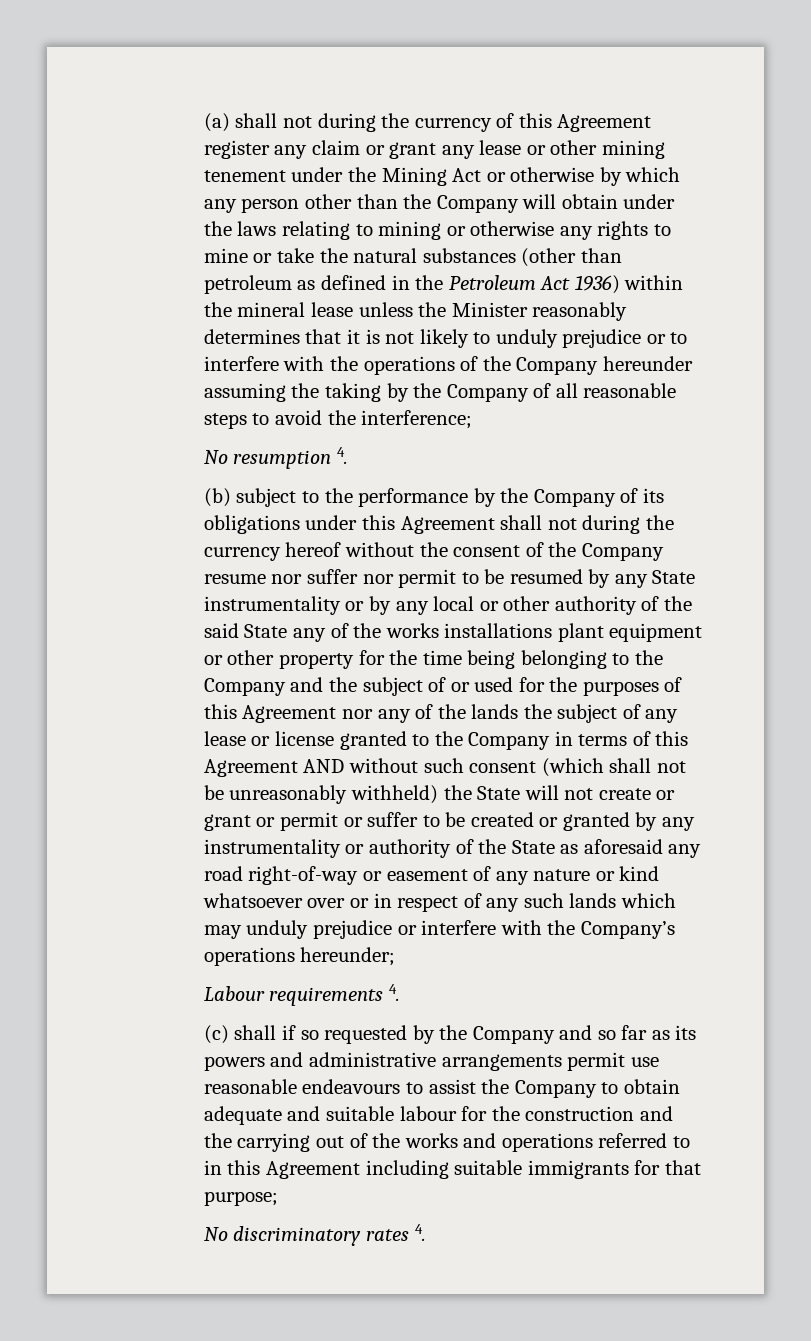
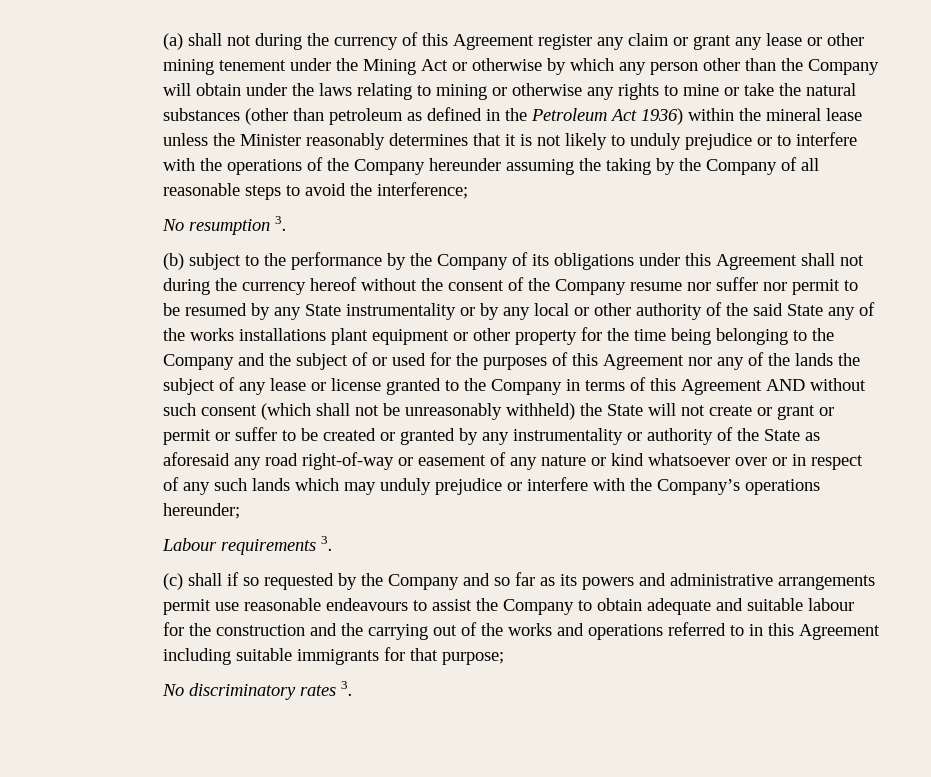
- No resumption 4.
+ No resumption 3.
- Labour requirements 4.
+ Labour requirements 3.
- No discriminatory rates 4.
+ No discriminatory rates 3.

